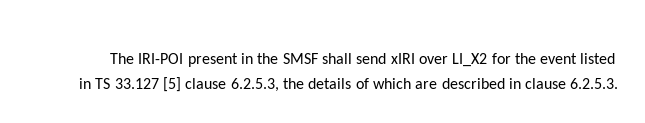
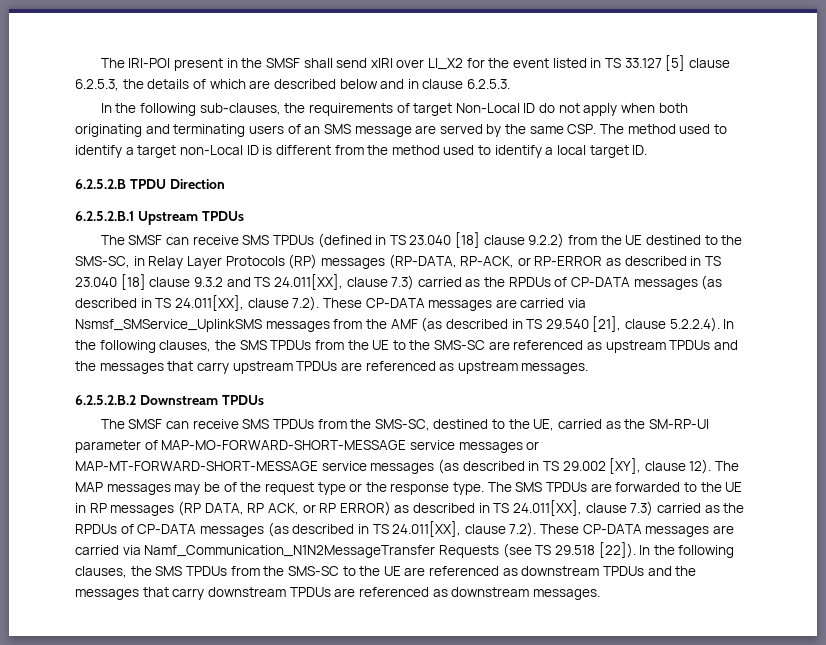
- The IRI-POI present in the SMSF shall send xIRI over LI_X2 for the event listed in TS 33.127 [5] clause 6.2.5.3, the details of which are described in clause 6.2.5.3.
+ The IRI-POI present in the SMSF shall send xIRI over LI_X2 for the event listed in TS 33.127 [5] clause 6.2.5.3, the details of which are described below and in clause 6.2.5.3.
+ In the following sub-clauses, the requirements of target Non-Local ID do not apply when both originating and terminating users of an SMS message are served by the same CSP. The method used to identify a target non-Local ID is different from the method used to identify a local target ID.
+ 6.2.5.2.B TPDU Direction
+ 6.2.5.2.B.1 Upstream TPDUs
+ The SMSF can receive SMS TPDUs (defined in TS 23.040 [18] clause 9.2.2) from the UE destined to the SMS-SC, in Relay Layer Protocols (RP) messages (RP-DATA, RP-ACK, or RP-ERROR as described in TS 23.040 [18] clause 9.3.2 and TS 24.011[XX], clause 7.3) carried as the RPDUs of CP-DATA messages (as described in TS 24.011[XX], clause 7.2). These CP-DATA messages are carried via Nsmsf_SMService_UplinkSMS messages from the AMF (as described in TS 29.540 [21], clause 5.2.2.4). In the following clauses, the SMS TPDUs from the UE to the SMS-SC are referenced as upstream TPDUs and the messages that carry upstream TPDUs are referenced as upstream messages.
+ 6.2.5.2.B.2 Downstream TPDUs
+ The SMSF can receive SMS TPDUs from the SMS-SC, destined to the UE, carried as the SM-RP-UI parameter of MAP-MO-FORWARD-SHORT-MESSAGE service messages or MAP-MT-FORWARD-SHORT-MESSAGE service messages (as described in TS 29.002 [XY], clause 12). The MAP messages may be of the request type or the response type. The SMS TPDUs are forwarded to the UE in RP messages (RP DATA, RP ACK, or RP ERROR) as described in TS 24.011[XX], clause 7.3) carried as the RPDUs of CP-DATA messages (as described in TS 24.011[XX], clause 7.2). These CP-DATA messages are carried via Namf_Communication_N1N2MessageTransfer Requests (see TS 29.518 [22]). In the following clauses, the SMS TPDUs from the SMS-SC to the UE are referenced as downstream TPDUs and the messages that carry downstream TPDUs are referenced as downstream messages.

